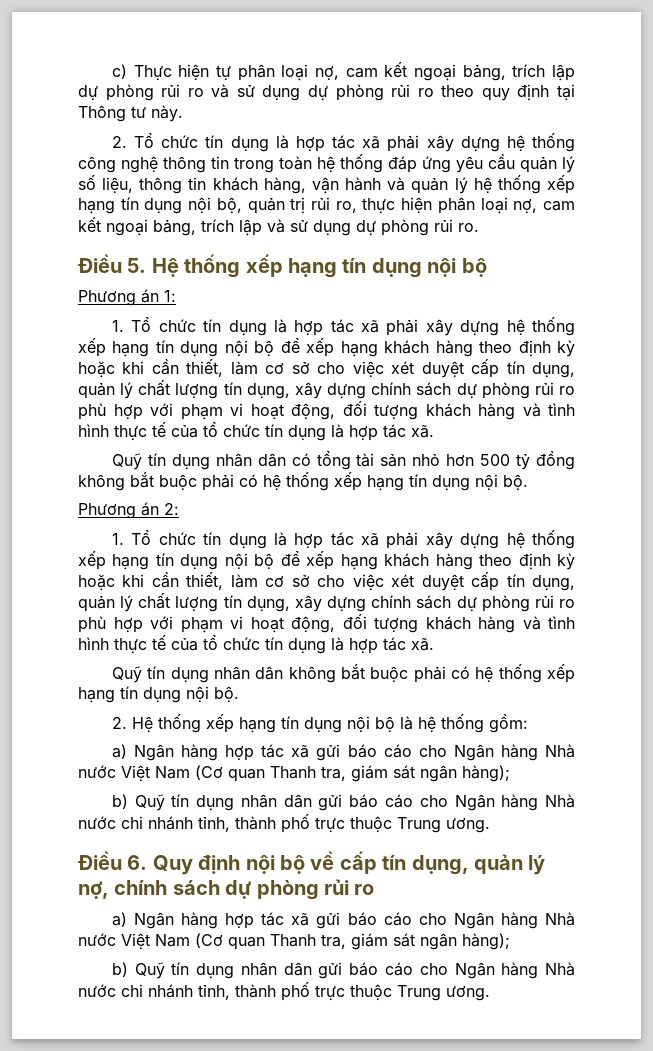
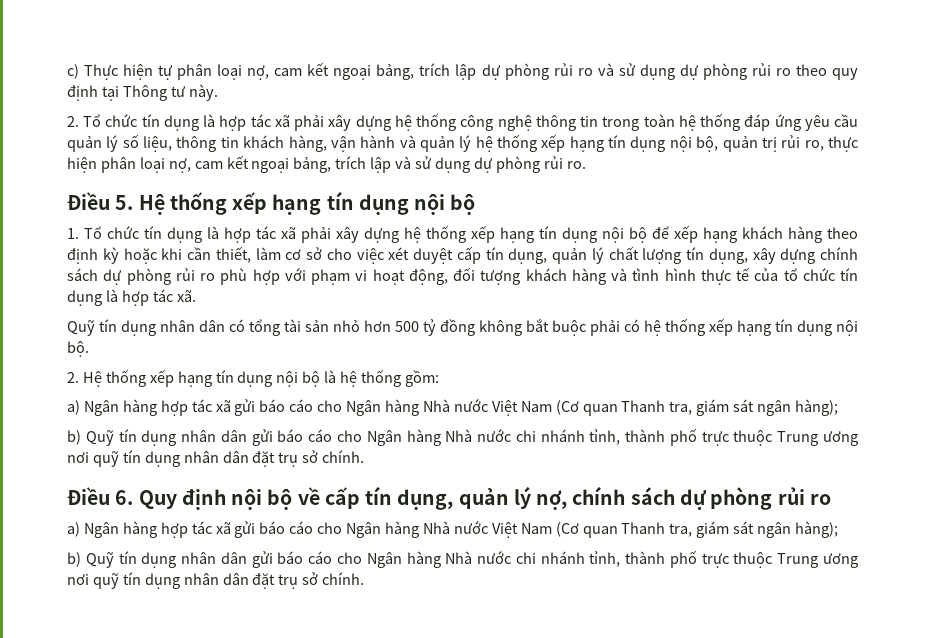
- Phương án 1:
- Phương án 2:
- 1. Tổ chức tín dụng là hợp tác xã phải xây dựng hệ thống xếp hạng tín dụng nội bộ để xếp hạng khách hàng theo định kỳ hoặc khi cần thiết, làm cơ sở cho việc xét duyệt cấp tín dụng, quản lý chất lượng tín dụng, xây dựng chính sách dự phòng rủi ro phù hợp với phạm vi hoạt động, đối tượng khách hàng và tình hình thực tế của tổ chức tín dụng là hợp tác xã.
- Quỹ tín dụng nhân dân không bắt buộc phải có hệ thống xếp hạng tín dụng nội bộ.
  2. Hệ thống xếp hạng tín dụng nội bộ là hệ thống gồm:
  a) Ngân hàng hợp tác xã gửi báo cáo cho Ngân hàng Nhà nước Việt Nam (Cơ quan Thanh tra, giám sát ngân hàng);
- b) Quỹ tín dụng nhân dân gửi báo cáo cho Ngân hàng Nhà nước chi nhánh tỉnh, thành phố trực thuộc Trung ương.
+ b) Quỹ tín dụng nhân dân gửi báo cáo cho Ngân hàng Nhà nước chi nhánh tỉnh, thành phố trực thuộc Trung ương nơi quỹ tín dụng nhân dân đặt trụ sở chính.
  Điều 6. Quy định nội bộ về cấp tín dụng, quản lý nợ, chính sách dự phòng rủi ro
  a) Ngân hàng hợp tác xã gửi báo cáo cho Ngân hàng Nhà nước Việt Nam (Cơ quan Thanh tra, giám sát ngân hàng);
- b) Quỹ tín dụng nhân dân gửi báo cáo cho Ngân hàng Nhà nước chi nhánh tỉnh, thành phố trực thuộc Trung ương.
+ b) Quỹ tín dụng nhân dân gửi báo cáo cho Ngân hàng Nhà nước chi nhánh tỉnh, thành phố trực thuộc Trung ương nơi quỹ tín dụng nhân dân đặt trụ sở chính.

